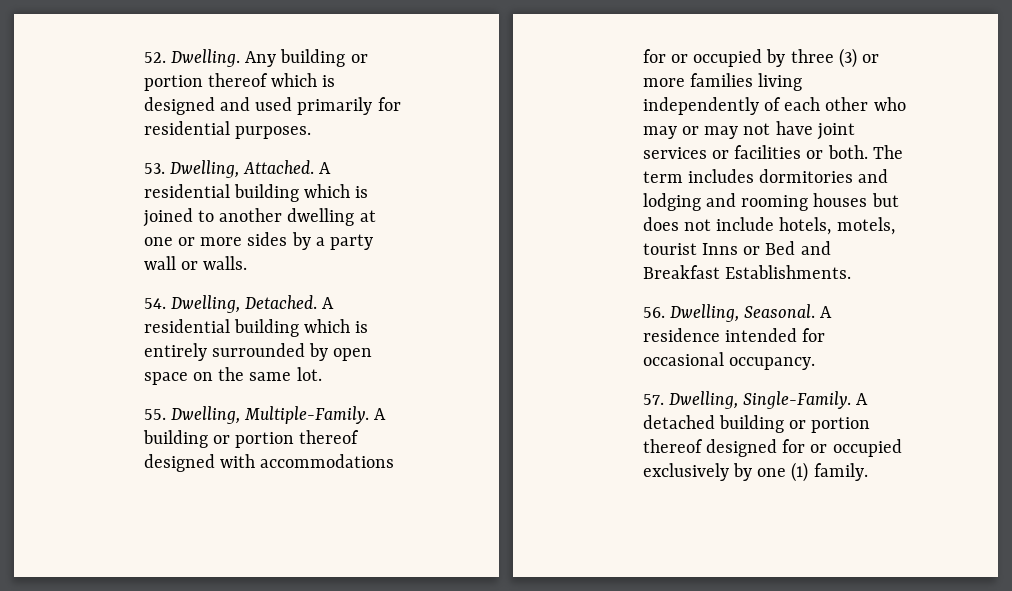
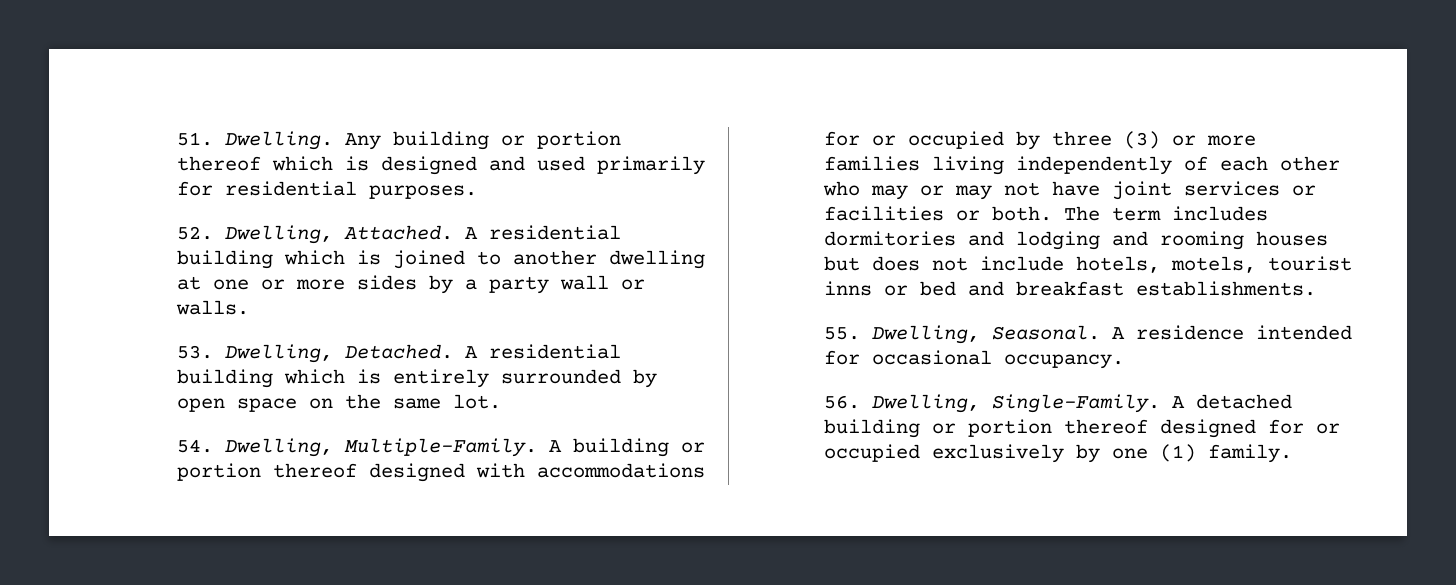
- 52. Dwelling.
+ 51. Dwelling.
- 53. Dwelling, Attached.
+ 52. Dwelling, Attached.
- 54. Dwelling, Detached.
+ 53. Dwelling, Detached.
- 55. Dwelling, Multiple-Family.
+ 54. Dwelling, Multiple-Family.
- The term includes dormitories and lodging and rooming houses but does not include hotels, motels, tourist Inns or Bed and Breakfast Establishments.
- 56. Dwelling, Seasonal.
+ The term includes dormitories and lodging and rooming houses but does not include hotels, motels, tourist inns or bed and breakfast establishments.
+ 55. Dwelling, Seasonal.
- 57. Dwelling, Single-Family.
+ 56. Dwelling, Single-Family.

